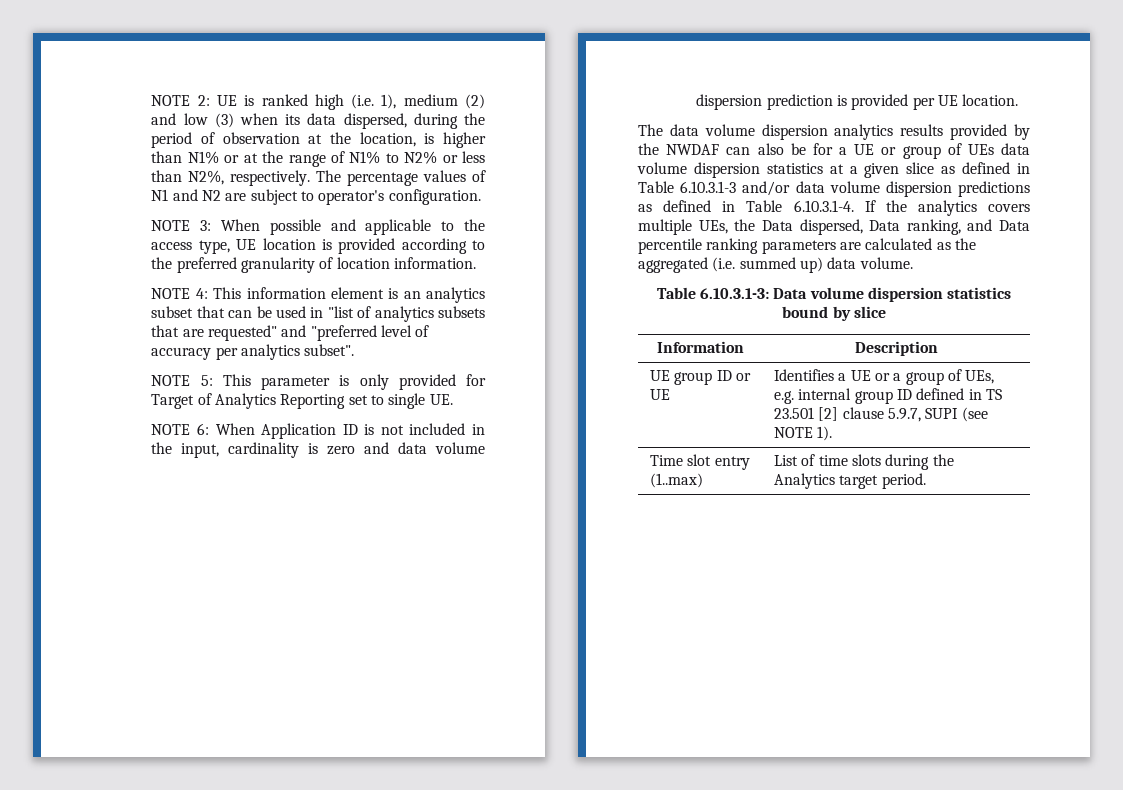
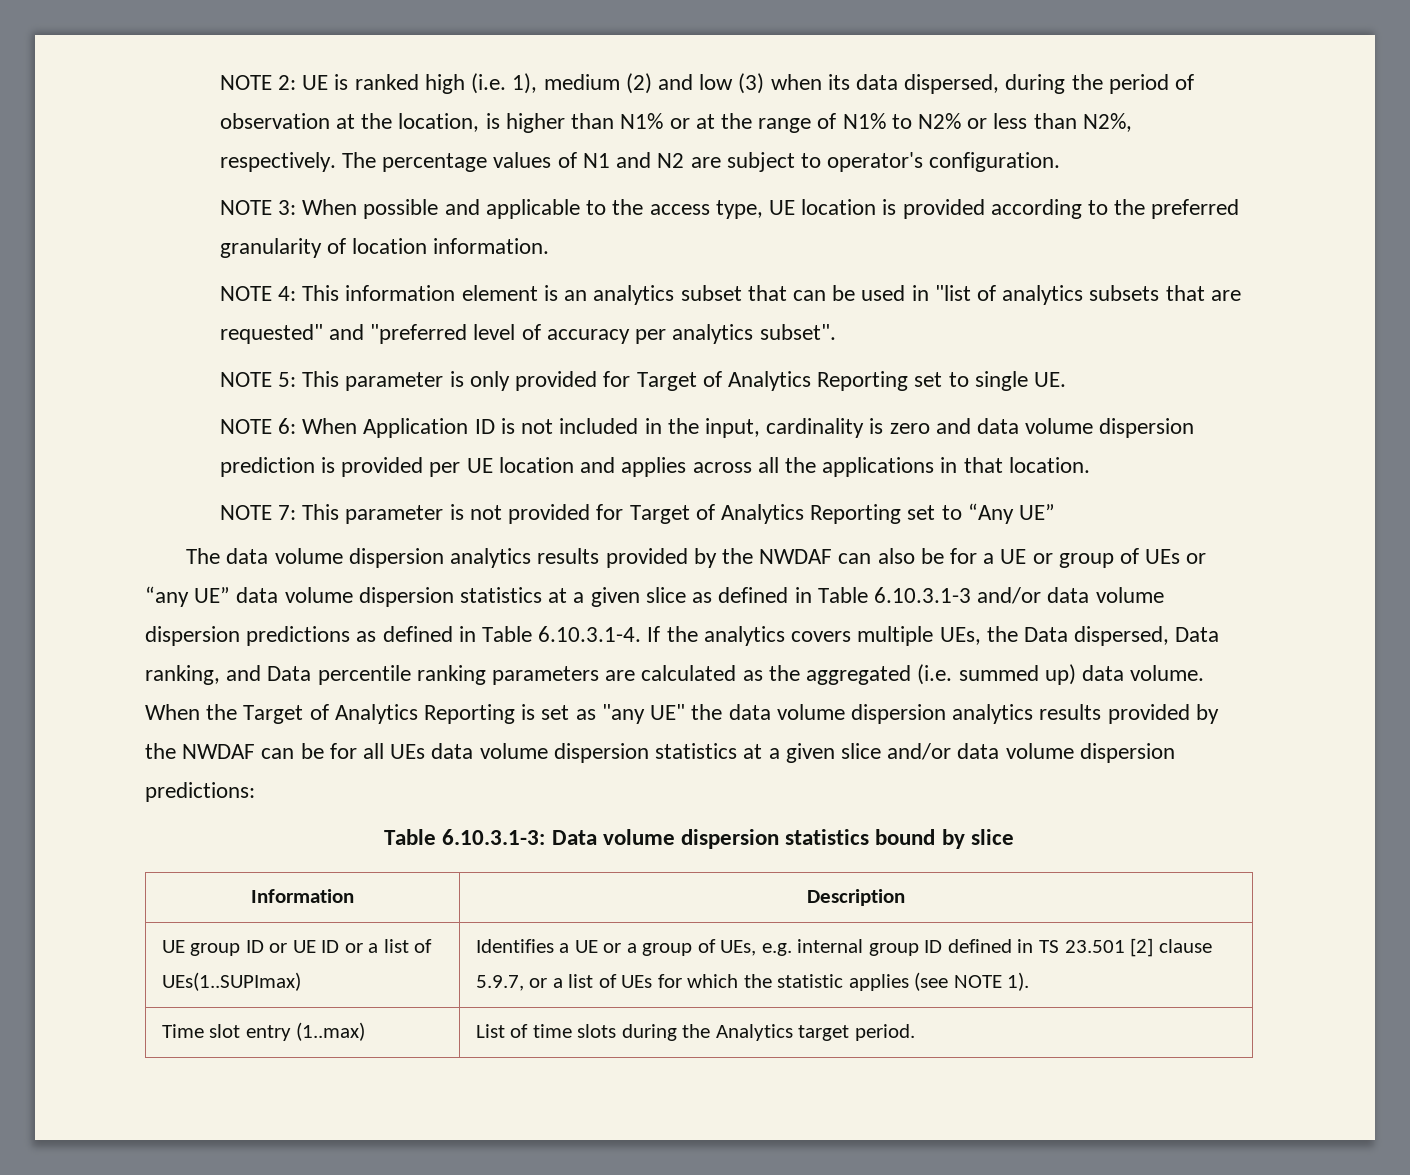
- NOTE 6: When Application ID is not included in the input, cardinality is zero and data volume dispersion prediction is provided per UE location.
+ NOTE 6: When Application ID is not included in the input, cardinality is zero and data volume dispersion prediction is provided per UE location and applies across all the applications in that location.
+ NOTE 7: This parameter is not provided for Target of Analytics Reporting set to “Any UE”
- The data volume dispersion analytics results provided by the NWDAF can also be for a UE or group of UEs data volume dispersion statistics at a given slice as defined in Table 6.10.3.1-3 and/or data volume dispersion predictions as defined in Table 6.10.3.1-4. If the analytics covers multiple UEs, the Data dispersed, Data ranking, and Data percentile ranking parameters are calculated as the aggregated (i.e. summed up) data volume.
+ The data volume dispersion analytics results provided by the NWDAF can also be for a UE or group of UEs or “any UE” data volume dispersion statistics at a given slice as defined in Table 6.10.3.1-3 and/or data volume dispersion predictions as defined in Table 6.10.3.1-4. If the analytics covers multiple UEs, the Data dispersed, Data ranking, and Data percentile ranking parameters are calculated as the aggregated (i.e. summed up) data volume. When the Target of Analytics Reporting is set as "any UE" the data volume dispersion analytics results provided by the NWDAF can be for all UEs data volume dispersion statistics at a given slice and/or data volume dispersion predictions:
- UE group ID or UE
+ UE group ID or UE ID or a list of UEs(1..SUPImax)
- Identifies a UE or a group of UEs, e.g. internal group ID defined in TS 23.501 [2] clause 5.9.7, SUPI (see NOTE 1).
+ Identifies a UE or a group of UEs, e.g. internal group ID defined in TS 23.501 [2] clause 5.9.7, or a list of UEs for which the statistic applies (see NOTE 1).

